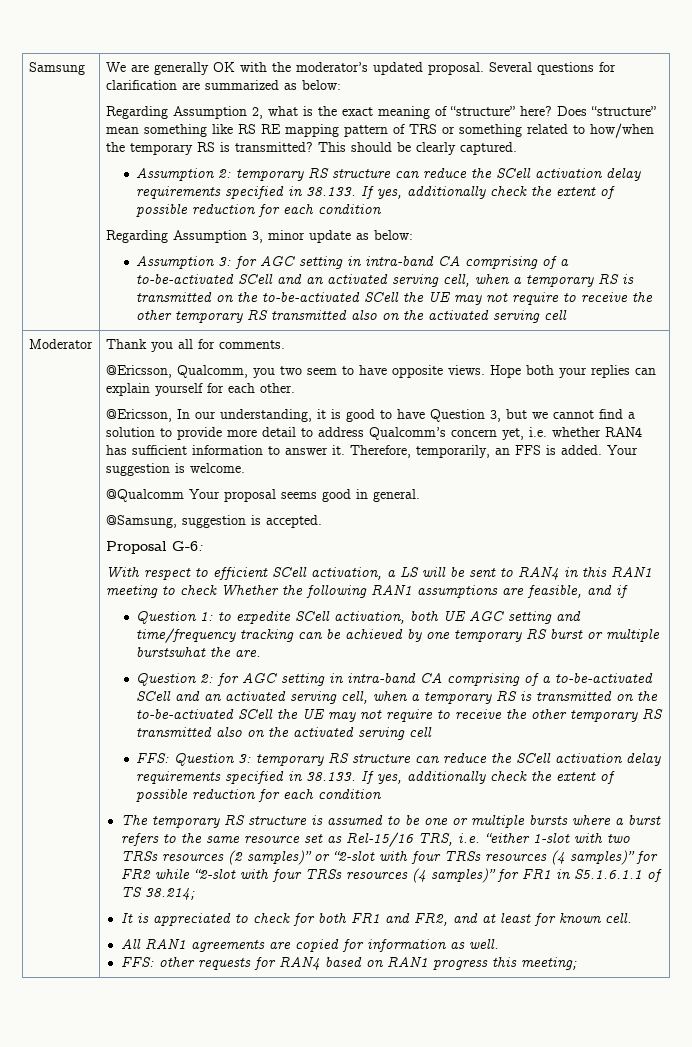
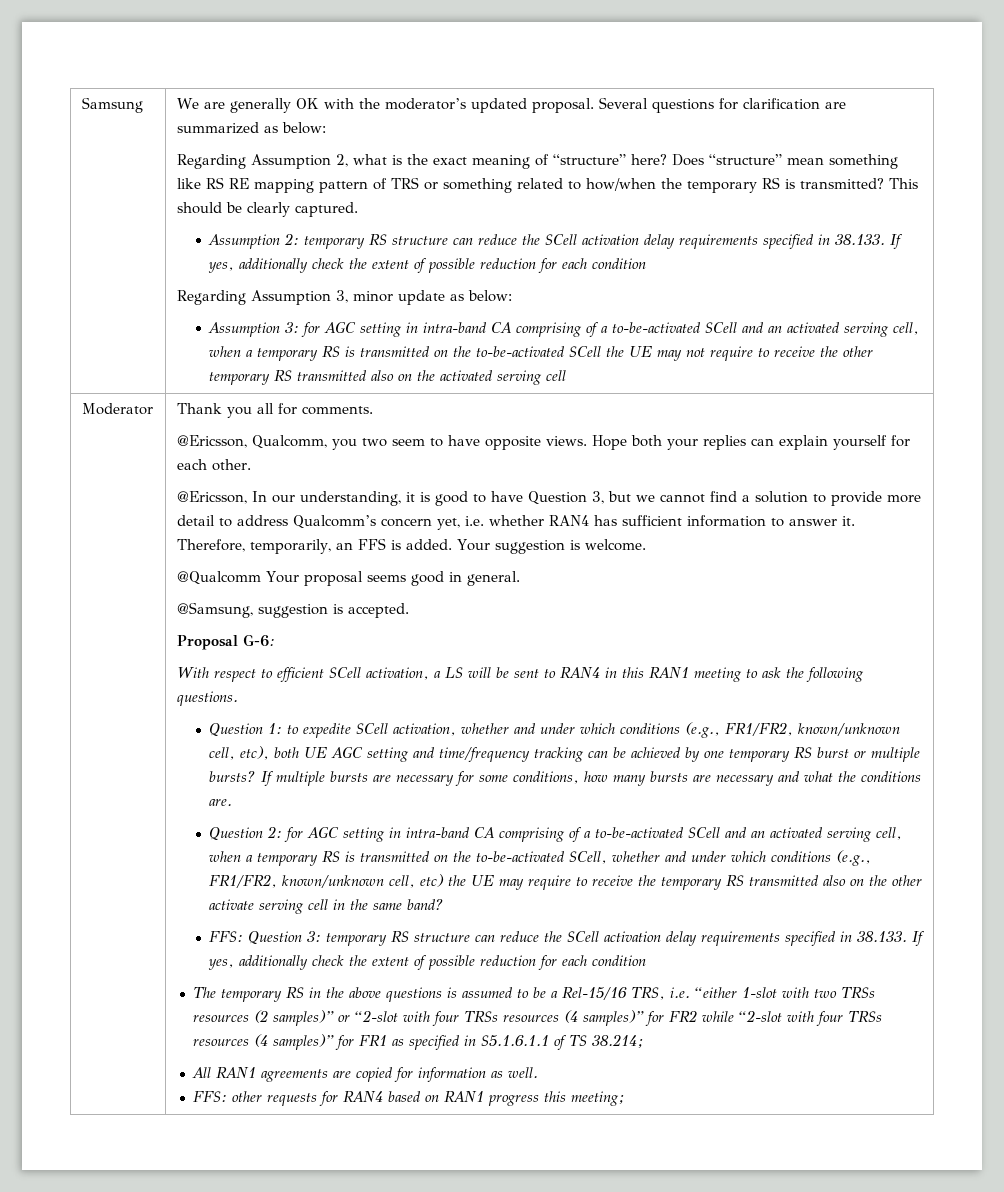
- With respect to efficient SCell activation, a LS will be sent to RAN4 in this RAN1 meeting to check Whether the following RAN1 assumptions are feasible, and if
+ With respect to efficient SCell activation, a LS will be sent to RAN4 in this RAN1 meeting to ask the following questions.
- Question 1: to expedite SCell activation, both UE AGC setting and time/frequency tracking can be achieved by one temporary RS burst or multiple burstswhat the are.
+ Question 1: to expedite SCell activation, whether and under which conditions (e.g., FR1/FR2, known/unknown cell, etc), both UE AGC setting and time/frequency tracking can be achieved by one temporary RS burst or multiple bursts? If multiple bursts are necessary for some conditions, how many bursts are necessary and what the conditions are.
- Question 2: for AGC setting in intra-band CA comprising of a to-be-activated SCell and an activated serving cell, when a temporary RS is transmitted on the to-be-activated SCell the UE may not require to receive the other temporary RS transmitted also on the activated serving cell
+ Question 2: for AGC setting in intra-band CA comprising of a to-be-activated SCell and an activated serving cell, when a temporary RS is transmitted on the to-be-activated SCell, whether and under which conditions (e.g., FR1/FR2, known/unknown cell, etc) the UE may require to receive the temporary RS transmitted also on the other activate serving cell in the same band?
- The temporary RS structure is assumed to be one or multiple bursts where a burst refers to the same resource set as Rel-15/16 TRS, i.e. “either 1-slot with two TRSs resources (2 samples)” or “2-slot with four TRSs resources (4 samples)” for FR2 while “2-slot with four TRSs resources (4 samples)” for FR1 in S5.1.6.1.1 of TS 38.214;
+ The temporary RS in the above questions is assumed to be a Rel-15/16 TRS, i.e. “either 1-slot with two TRSs resources (2 samples)” or “2-slot with four TRSs resources (4 samples)” for FR2 while “2-slot with four TRSs resources (4 samples)” for FR1 as specified in S5.1.6.1.1 of TS 38.214;
- It is appreciated to check for both FR1 and FR2, and at least for known cell.

